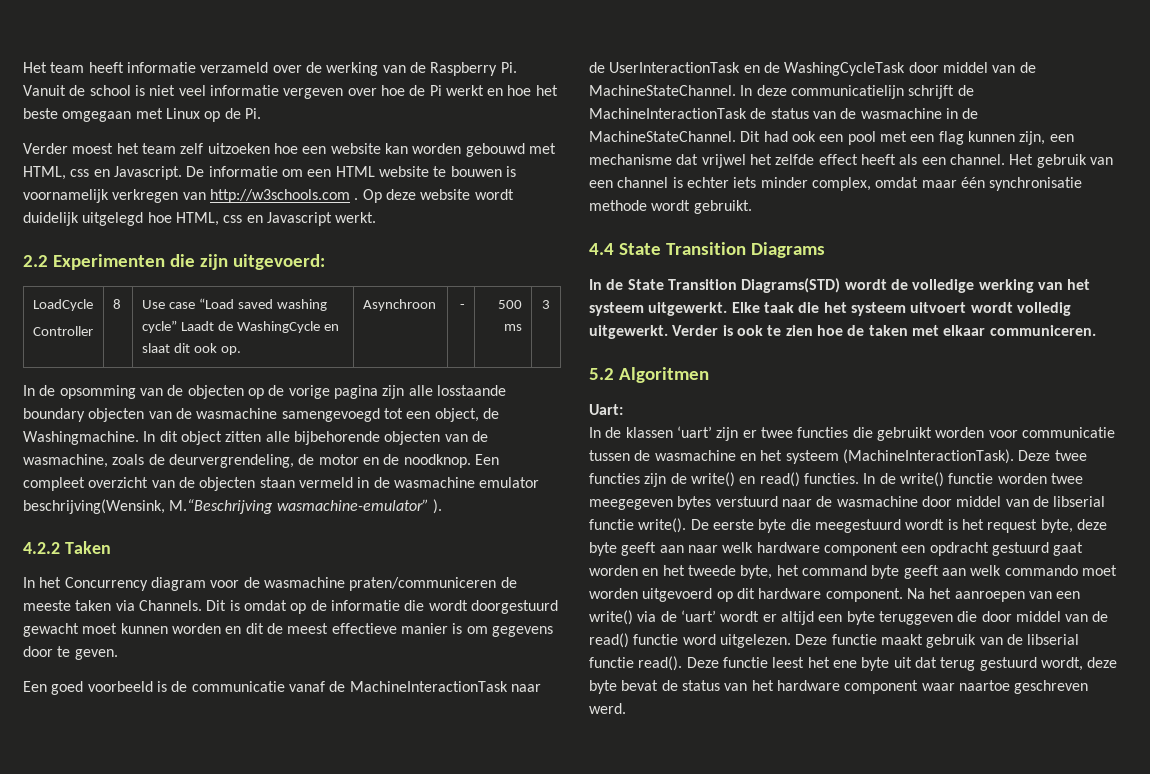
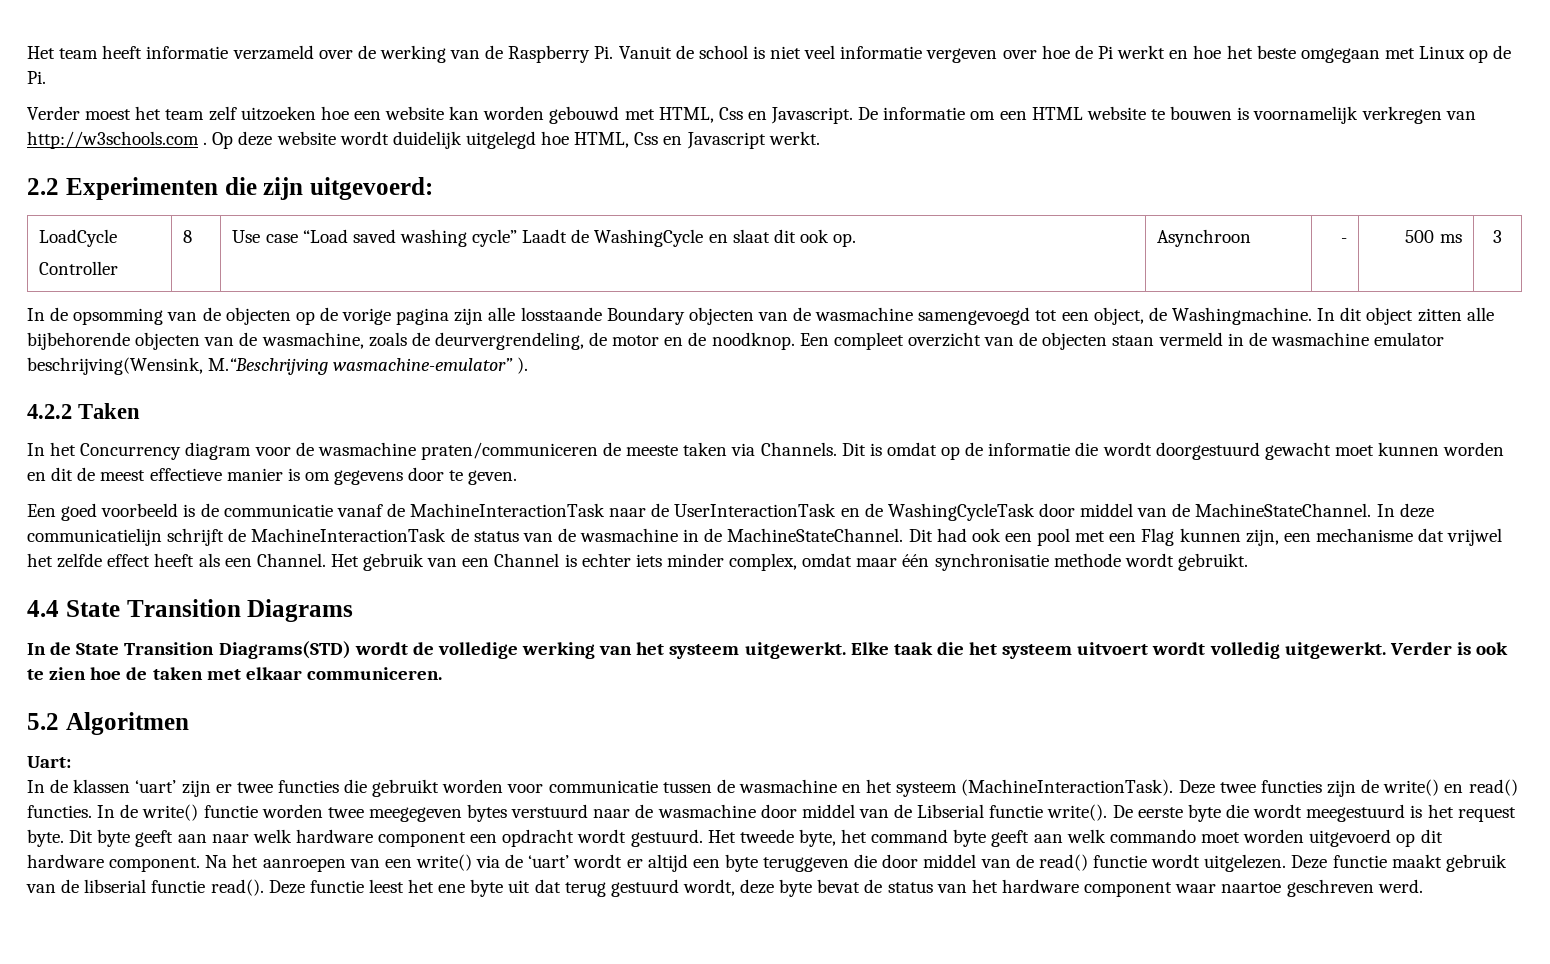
- Verder moest het team zelf uitzoeken hoe een website kan worden gebouwd met HTML, css en Javascript.
+ Verder moest het team zelf uitzoeken hoe een website kan worden gebouwd met HTML, Css en Javascript.
- Op deze website wordt duidelijk uitgelegd hoe HTML, css en Javascript werkt.
+ Op deze website wordt duidelijk uitgelegd hoe HTML, Css en Javascript werkt.
- In de opsomming van de objecten op de vorige pagina zijn alle losstaande boundary objecten van de wasmachine samengevoegd tot een object, de Washingmachine.
+ In de opsomming van de objecten op de vorige pagina zijn alle losstaande Boundary objecten van de wasmachine samengevoegd tot een object, de Washingmachine.
- Dit had ook een pool met een flag kunnen zijn, een mechanisme dat vrijwel het zelfde effect heeft als een channel.
+ Dit had ook een pool met een Flag kunnen zijn, een mechanisme dat vrijwel het zelfde effect heeft als een Channel.
- Het gebruik van een channel is echter iets minder complex, omdat maar één synchronisatie methode wordt gebruikt.
+ Het gebruik van een Channel is echter iets minder complex, omdat maar één synchronisatie methode wordt gebruikt.
- In de write() functie worden twee meegegeven bytes verstuurd naar de wasmachine door middel van de libserial functie write().
+ In de write() functie worden twee meegegeven bytes verstuurd naar de wasmachine door middel van de Libserial functie write().
- De eerste byte die meegestuurd wordt is het request byte, deze byte geeft aan naar welk hardware component een opdracht gestuurd gaat worden en het tweede byte, het command byte geeft aan welk commando moet worden uitgevoerd op dit hardware component.
+ De eerste byte die wordt meegestuurd is het request byte. Dit byte geeft aan naar welk hardware component een opdracht wordt gestuurd. Het tweede byte, het command byte geeft aan welk commando moet worden uitgevoerd op dit hardware component.
- Na het aanroepen van een write() via de ‘uart’ wordt er altijd een byte teruggeven die door middel van de read() functie word uitgelezen.
+ Na het aanroepen van een write() via de ‘uart’ wordt er altijd een byte teruggeven die door middel van de read() functie wordt uitgelezen.

